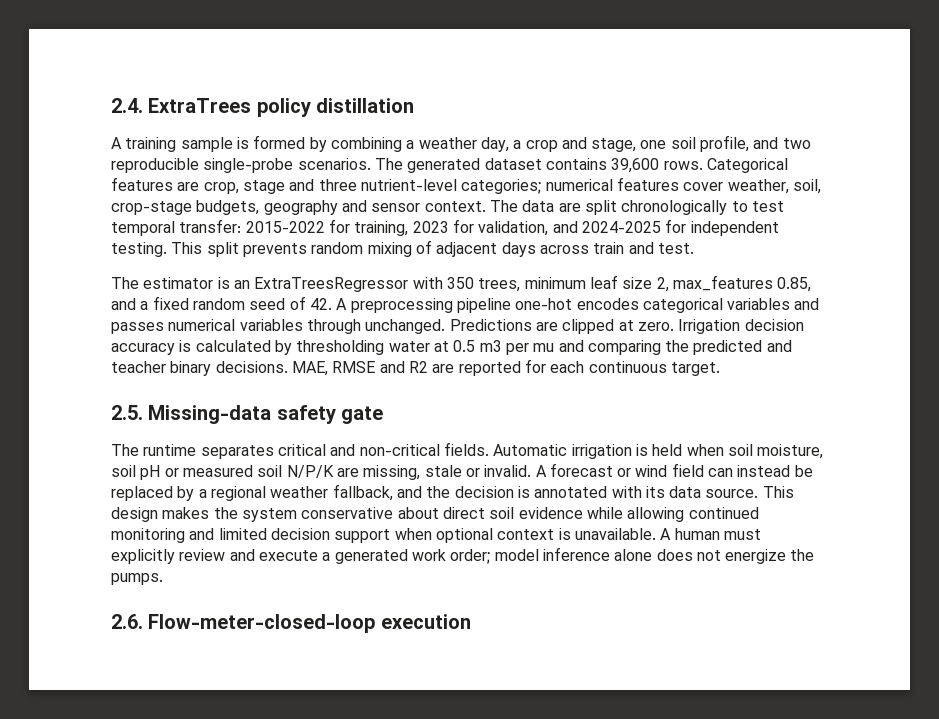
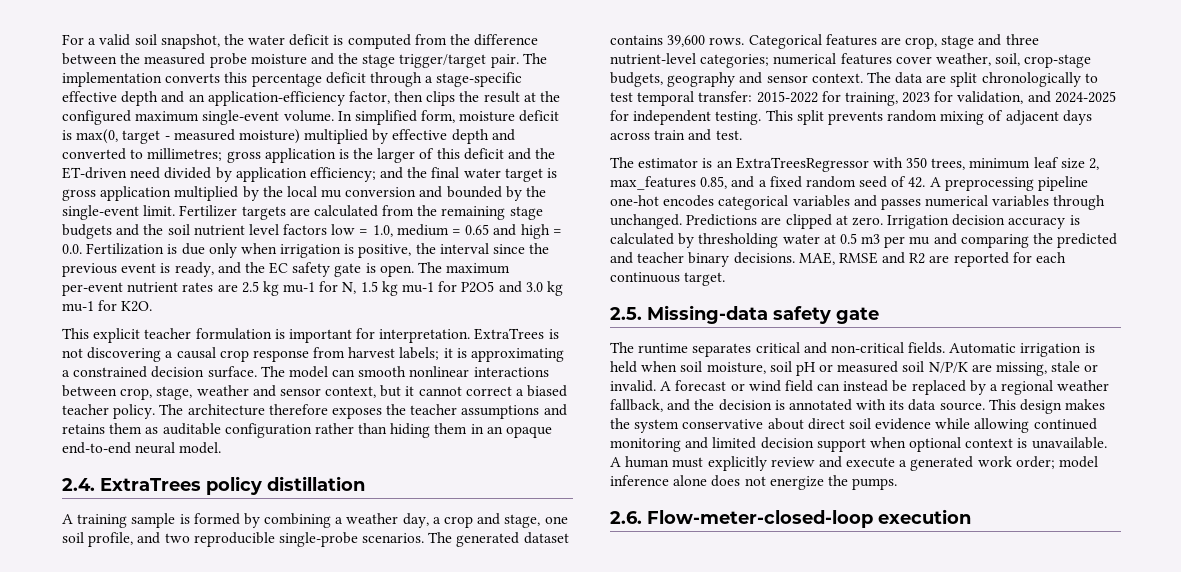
+ For a valid soil snapshot, the water deficit is computed from the difference between the measured probe moisture and the stage trigger/target pair. The implementation converts this percentage deficit through a stage-specific effective depth and an application-efficiency factor, then clips the result at the configured maximum single-event volume. In simplified form, moisture deficit is max(0, target - measured moisture) multiplied by effective depth and converted to millimetres; gross application is the larger of this deficit and the ET-driven need divided by application efficiency; and the final water target is gross application multiplied by the local mu conversion and bounded by the single-event limit. Fertilizer targets are calculated from the remaining stage budgets and the soil nutrient level factors low = 1.0, medium = 0.65 and high = 0.0. Fertilization is due only when irrigation is positive, the interval since the previous event is ready, and the EC safety gate is open. The maximum per-event nutrient rates are 2.5 kg mu-1 for N, 1.5 kg mu-1 for P2O5 and 3.0 kg mu-1 for K2O.
+ This explicit teacher formulation is important for interpretation. ExtraTrees is not discovering a causal crop response from harvest labels; it is approximating a constrained decision surface. The model can smooth nonlinear interactions between crop, stage, weather and sensor context, but it cannot correct a biased teacher policy. The architecture therefore exposes the teacher assumptions and retains them as auditable configuration rather than hiding them in an opaque end-to-end neural model.

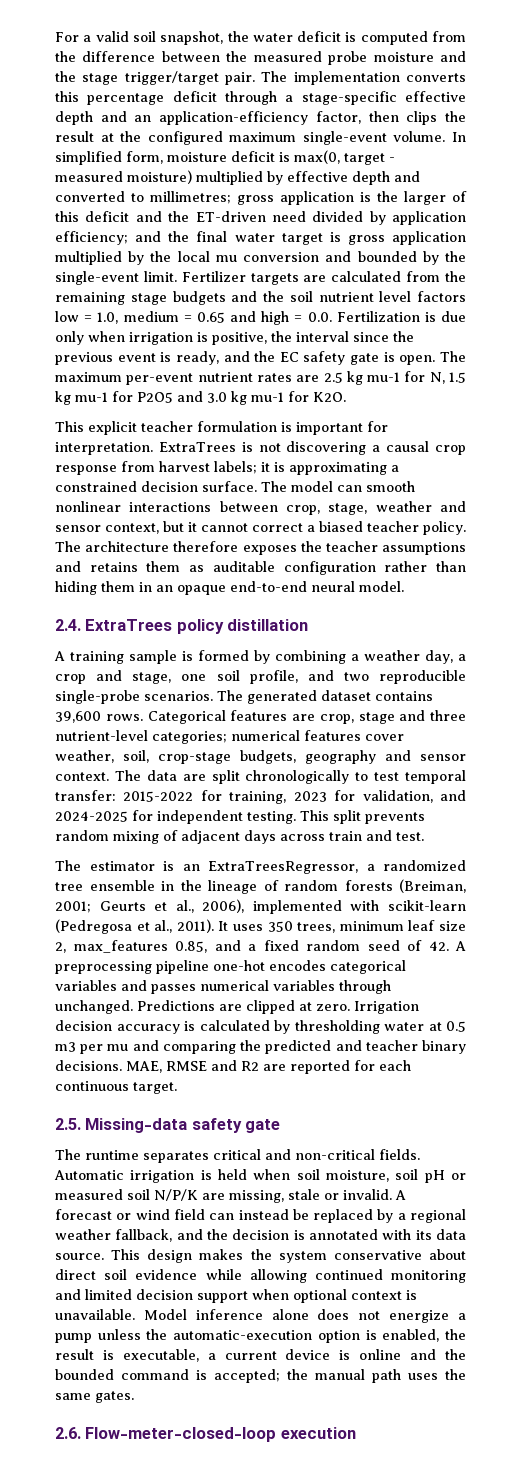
- The estimator is an ExtraTreesRegressor with 350 trees, minimum leaf size 2, max_features 0.85, and a fixed random seed of 42. A preprocessing pipeline one-hot encodes categorical variables and passes numerical variables through unchanged.
+ The estimator is an ExtraTreesRegressor, a randomized tree ensemble in the lineage of random forests (Breiman, 2001; Geurts et al., 2006), implemented with scikit-learn (Pedregosa et al., 2011). It uses 350 trees, minimum leaf size 2, max_features 0.85, and a fixed random seed of 42. A preprocessing pipeline one-hot encodes categorical variables and passes numerical variables through unchanged.
- A human must explicitly review and execute a generated work order; model inference alone does not energize the pumps.
+ Model inference alone does not energize a pump unless the automatic-execution option is enabled, the result is executable, a current device is online and the bounded command is accepted; the manual path uses the same gates.

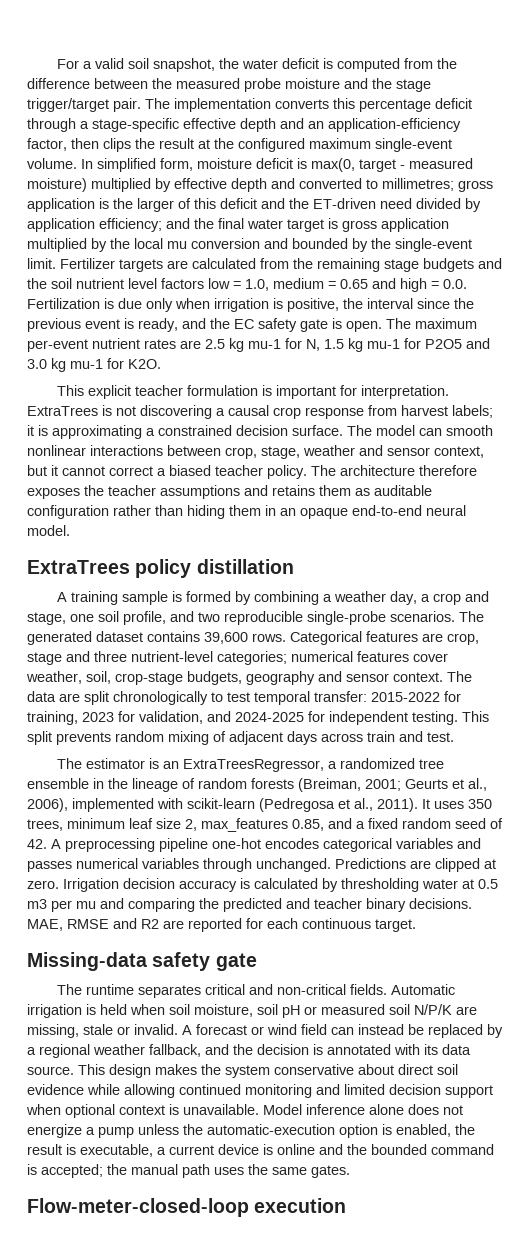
- 2.4. ExtraTrees policy distillation
+ ExtraTrees policy distillation
- 2.5. Missing-data safety gate
+ Missing-data safety gate
- 2.6. Flow-meter-closed-loop execution
+ Flow-meter-closed-loop execution

